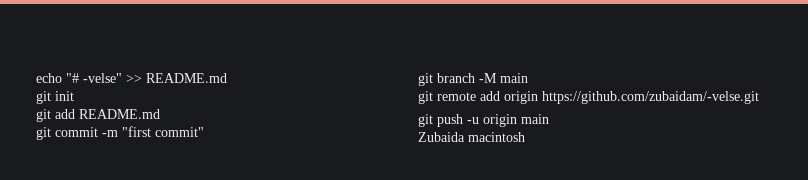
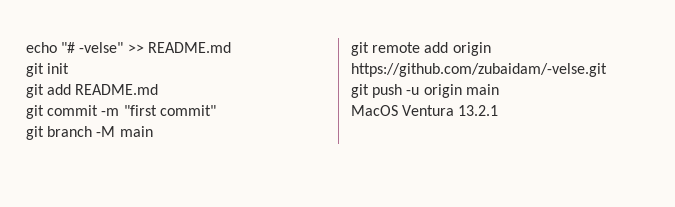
- Zubaida macintosh
+ MacOS Ventura 13.2.1

